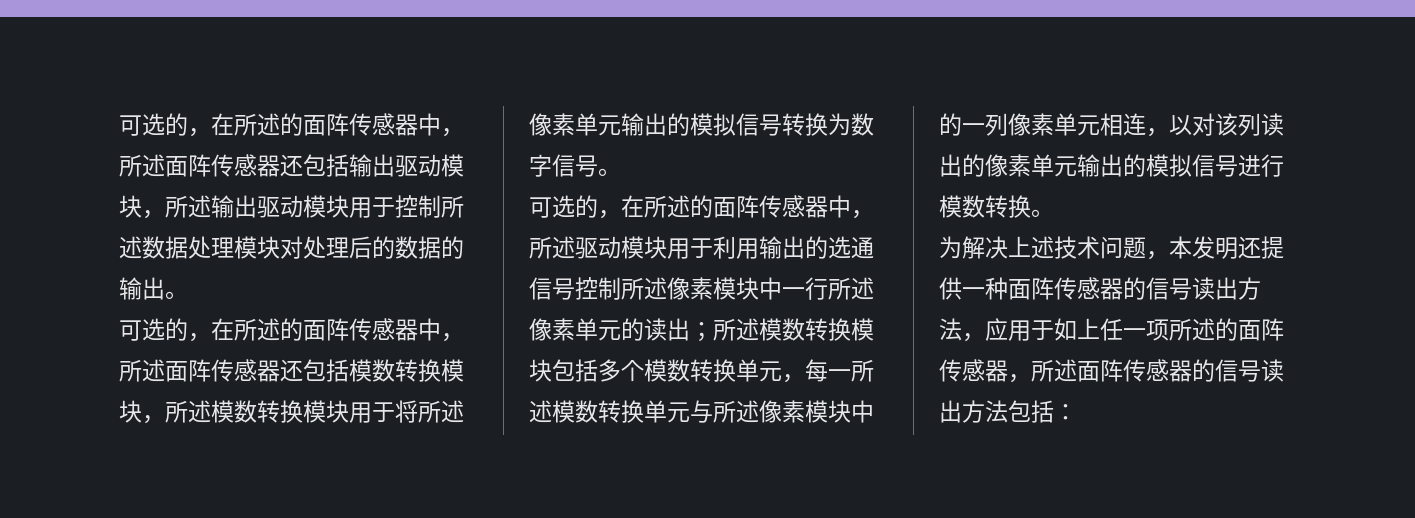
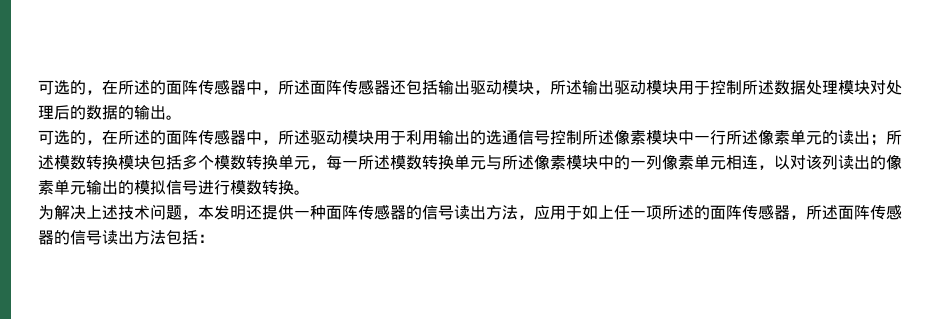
- 可选的，在所述的面阵传感器中，所述面阵传感器还包括模数转换模块，所述模数转换模块用于将所述像素单元输出的模拟信号转换为数字信号。

